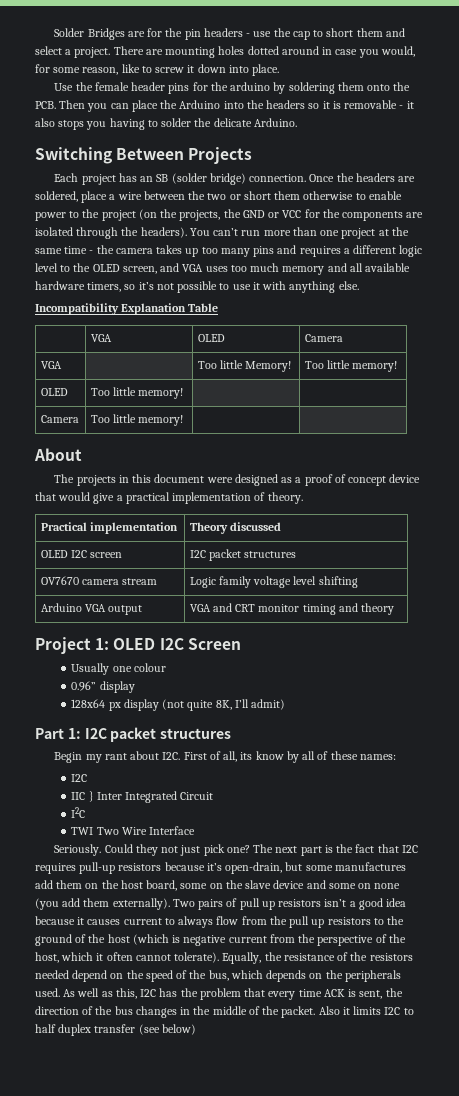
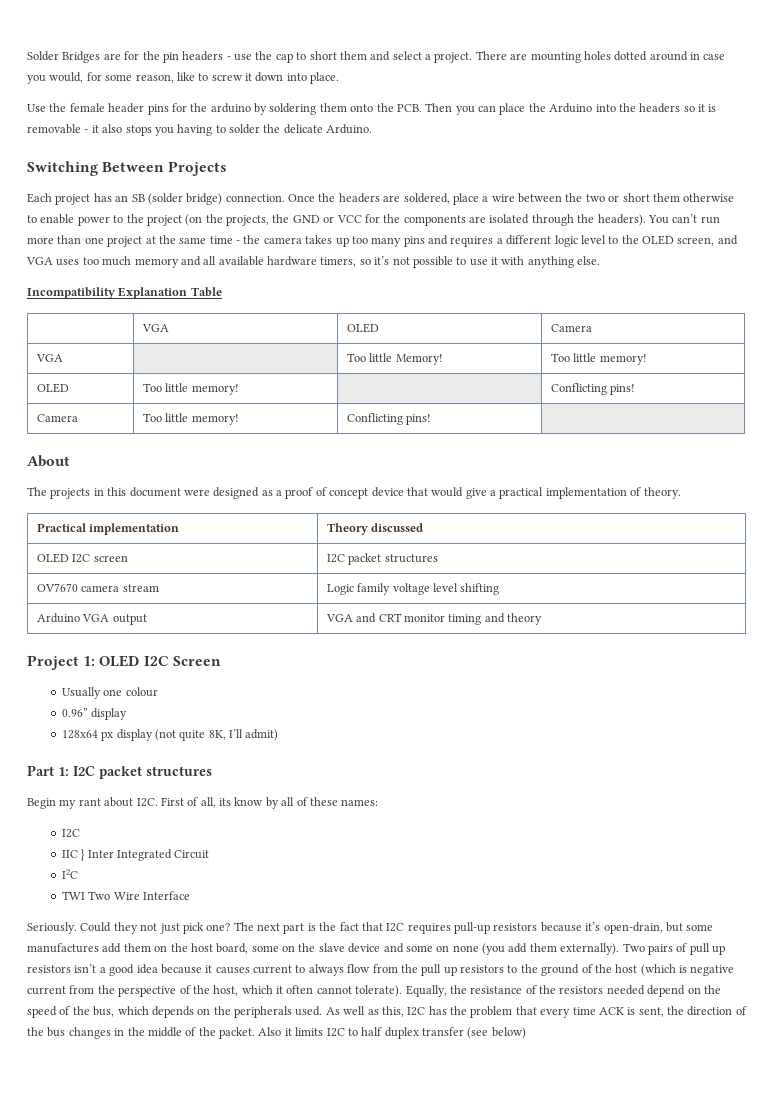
- OLED | Too little memory! | |
+ OLED | Too little memory! | | Conflicting pins!
- Camera | Too little memory! | |
+ Camera | Too little memory! | Conflicting pins! |

